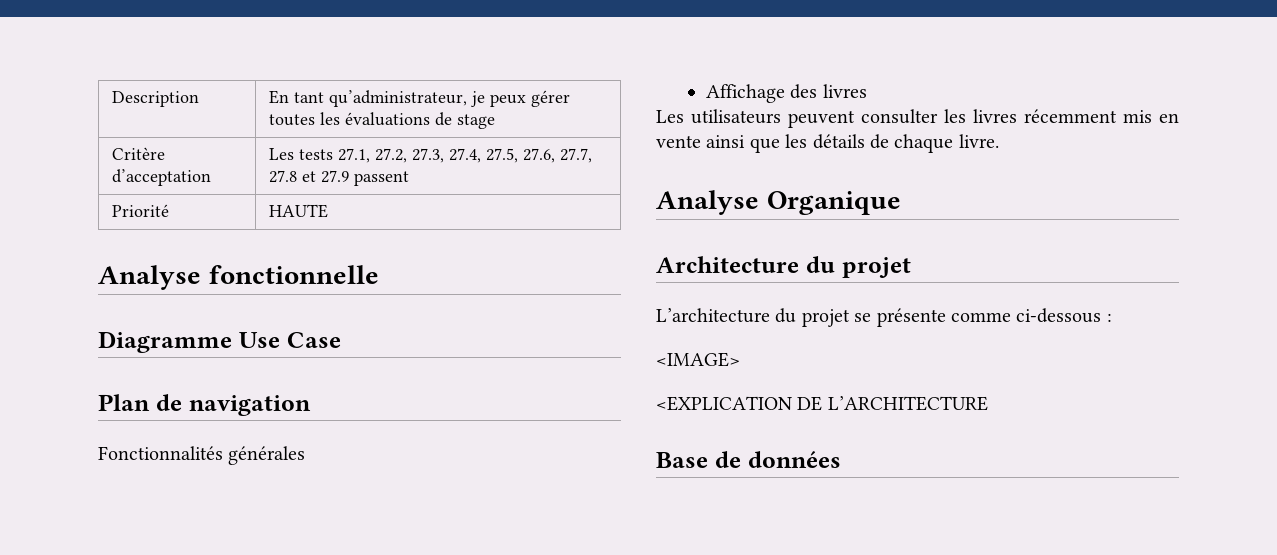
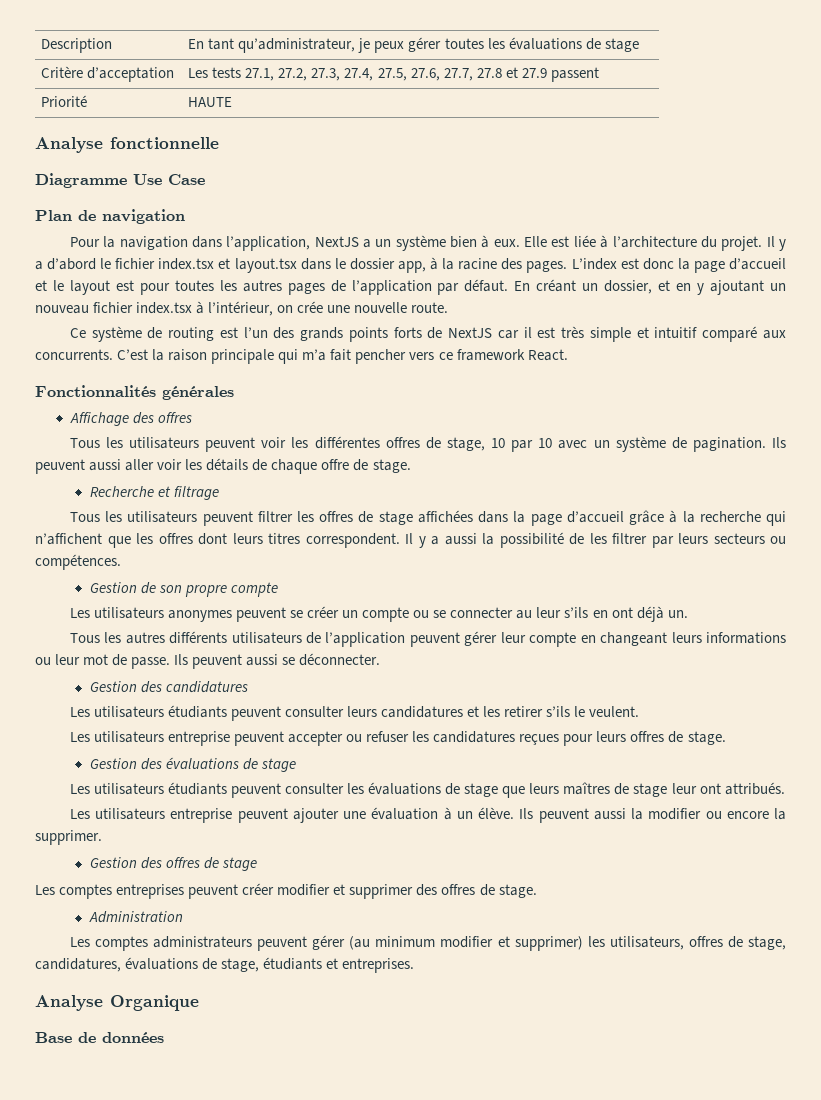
+ Pour la navigation dans l’application, NextJS a un système bien à eux. Elle est liée à l’architecture du projet. Il y a d’abord le fichier index.tsx et layout.tsx dans le dossier app, à la racine des pages. L’index est donc la page d’accueil et le layout est pour toutes les autres pages de l’application par défaut. En créant un dossier, et en y ajoutant un nouveau fichier index.tsx à l’intérieur, on crée une nouvelle route.
+ Ce système de routing est l’un des grands points forts de NextJS car il est très simple et intuitif comparé aux concurrents. C’est la raison principale qui m’a fait pencher vers ce framework React.
  Fonctionnalités générales
- Affichage des livres
- Les utilisateurs peuvent consulter les livres récemment mis en vente ainsi que les détails de chaque livre.
+ Affichage des offres
+ Tous les utilisateurs peuvent voir les différentes offres de stage, 10 par 10 avec un système de pagination. Ils peuvent aussi aller voir les détails de chaque offre de stage.
+ Recherche et filtrage
+ Tous les utilisateurs peuvent filtrer les offres de stage affichées dans la page d’accueil grâce à la recherche qui n’affichent que les offres dont leurs titres correspondent. Il y a aussi la possibilité de les filtrer par leurs secteurs ou compétences.
+ Gestion de son propre compte
+ Les utilisateurs anonymes peuvent se créer un compte ou se connecter au leur s’ils en ont déjà un.
+ Tous les autres différents utilisateurs de l’application peuvent gérer leur compte en changeant leurs informations ou leur mot de passe. Ils peuvent aussi se déconnecter.
+ Gestion des candidatures
+ Les utilisateurs étudiants peuvent consulter leurs candidatures et les retirer s’ils le veulent.
+ Les utilisateurs entreprise peuvent accepter ou refuser les candidatures reçues pour leurs offres de stage.
+ Gestion des évaluations de stage
+ Les utilisateurs étudiants peuvent consulter les évaluations de stage que leurs maîtres de stage leur ont attribués.
+ Les utilisateurs entreprise peuvent ajouter une évaluation à un élève. Ils peuvent aussi la modifier ou encore la supprimer.
+ Gestion des offres de stage
+ Les comptes entreprises peuvent créer modifier et supprimer des offres de stage.
+ Administration
+ Les comptes administrateurs peuvent gérer (au minimum modifier et supprimer) les utilisateurs, offres de stage, candidatures, évaluations de stage, étudiants et entreprises.
  Analyse Organique
- Architecture du projet
- L’architecture du projet se présente comme ci-dessous :
- <IMAGE>
- <EXPLICATION DE L’ARCHITECTURE

